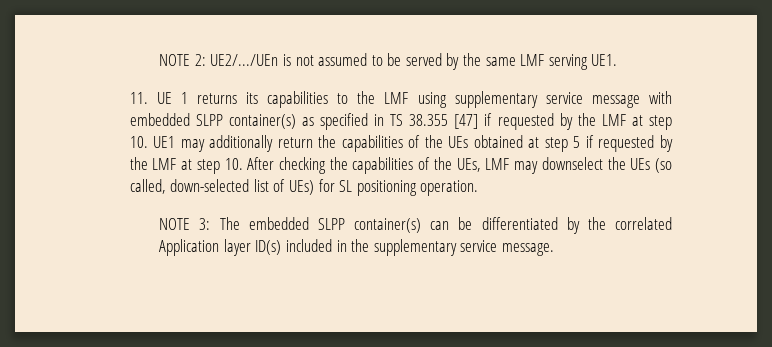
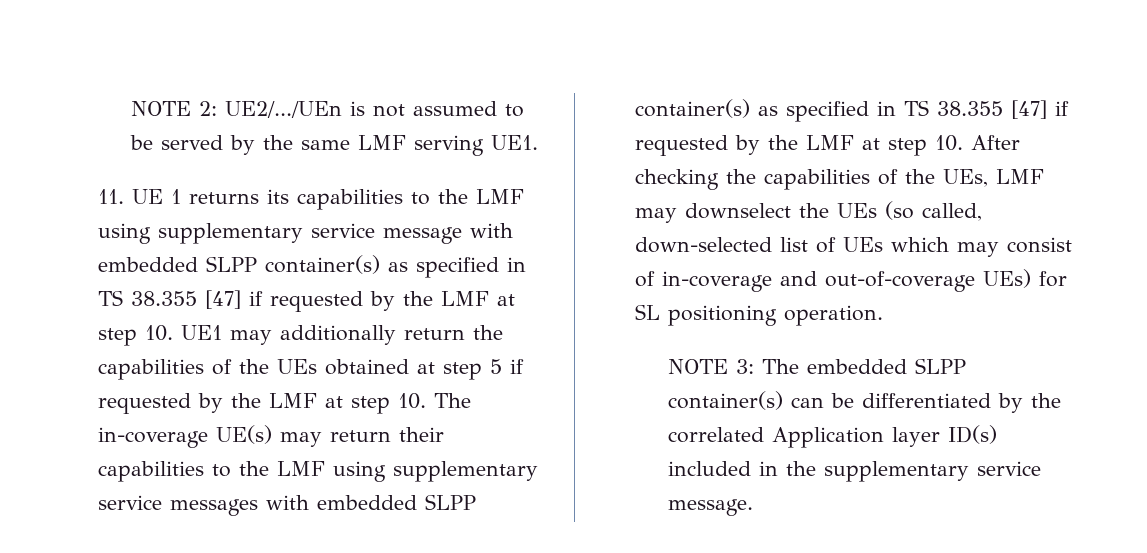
- 11. UE 1 returns its capabilities to the LMF using supplementary service message with embedded SLPP container(s) as specified in TS 38.355 [47] if requested by the LMF at step 10. UE1 may additionally return the capabilities of the UEs obtained at step 5 if requested by the LMF at step 10. After checking the capabilities of the UEs, LMF may downselect the UEs (so called, down-selected list of UEs) for SL positioning operation.
+ 11. UE 1 returns its capabilities to the LMF using supplementary service message with embedded SLPP container(s) as specified in TS 38.355 [47] if requested by the LMF at step 10. UE1 may additionally return the capabilities of the UEs obtained at step 5 if requested by the LMF at step 10. The in-coverage UE(s) may return their capabilities to the LMF using supplementary service messages with embedded SLPP container(s) as specified in TS 38.355 [47] if requested by the LMF at step 10. After checking the capabilities of the UEs, LMF may downselect the UEs (so called, down-selected list of UEs which may consist of in-coverage and out-of-coverage UEs) for SL positioning operation.

